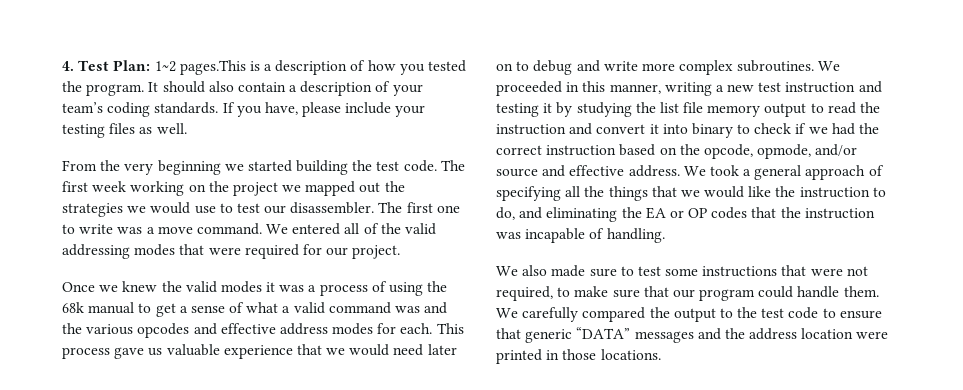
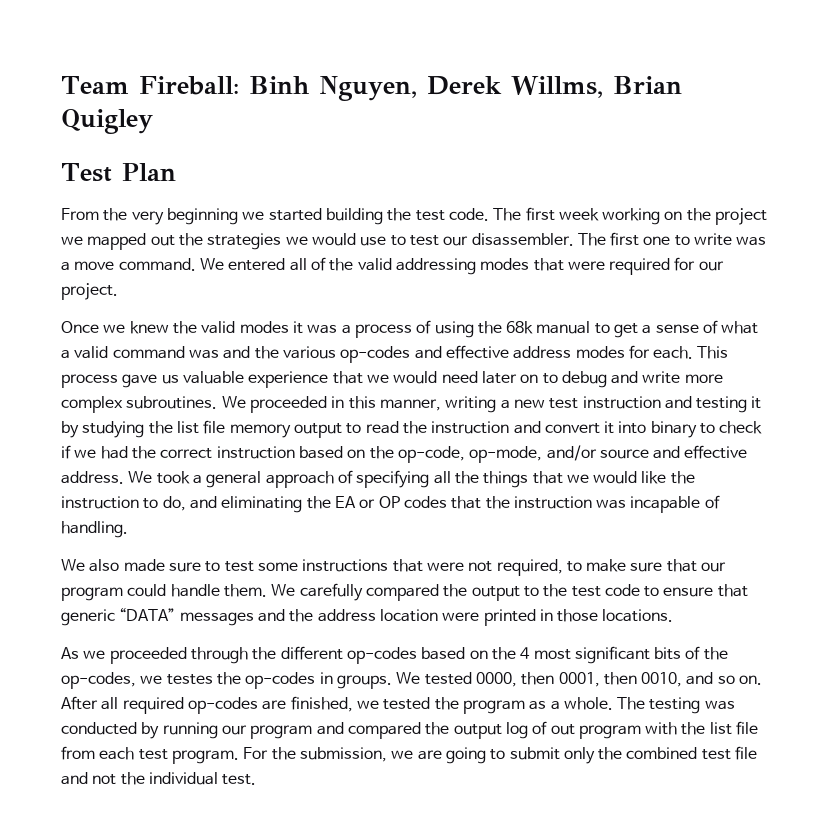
- 4. Test Plan: 1~2 pages.This is a description of how you tested the program. It should also contain a description of your team’s coding standards. If you have, please include your testing files as well.
+ Team Fireball: Binh Nguyen, Derek Willms, Brian Quigley
+ Test Plan
- Once we knew the valid modes it was a process of using the 68k manual to get a sense of what a valid command was and the various opcodes and effective address modes for each.
+ Once we knew the valid modes it was a process of using the 68k manual to get a sense of what a valid command was and the various op-codes and effective address modes for each.
- We proceeded in this manner, writing a new test instruction and testing it by studying the list file memory output to read the instruction and convert it into binary to check if we had the correct instruction based on the opcode, opmode, and/or source and effective address.
+ We proceeded in this manner, writing a new test instruction and testing it by studying the list file memory output to read the instruction and convert it into binary to check if we had the correct instruction based on the op-code, op-mode, and/or source and effective address.
+ As we proceeded through the different op-codes based on the 4 most significant bits of the op-codes, we testes the op-codes in groups. We tested 0000, then 0001, then 0010, and so on. After all required op-codes are finished, we tested the program as a whole. The testing was conducted by running our program and compared the output log of out program with the list file from each test program. For the submission, we are going to submit only the combined test file and not the individual test.

